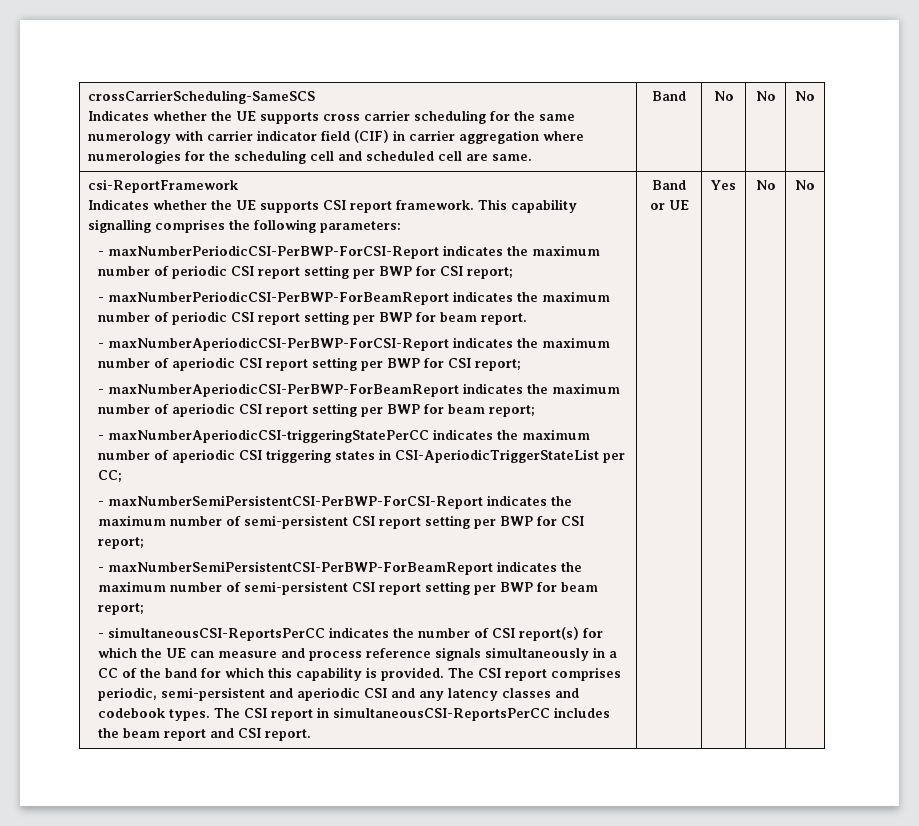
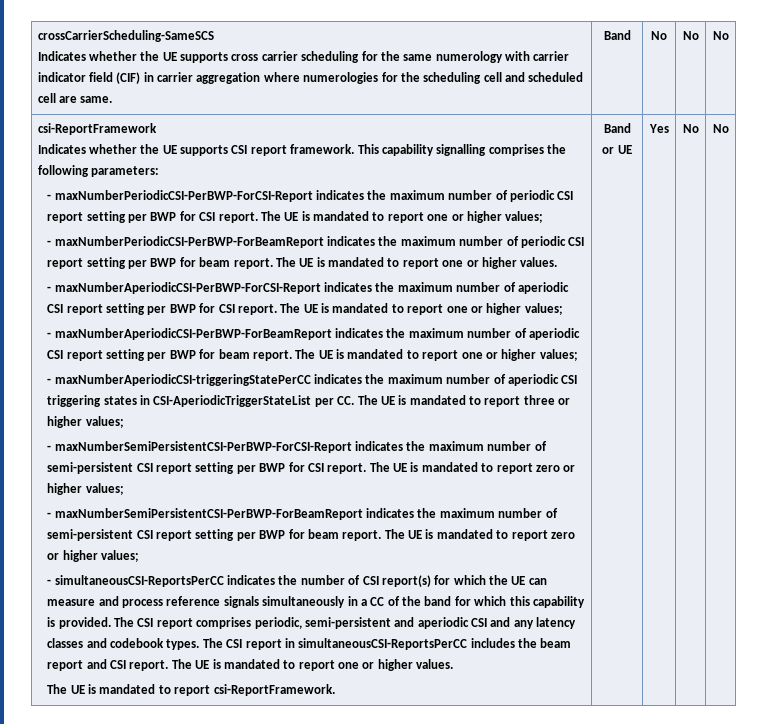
- - maxNumberPeriodicCSI-PerBWP-ForCSI-Report indicates the maximum number of periodic CSI report setting per BWP for CSI report;
+ - maxNumberPeriodicCSI-PerBWP-ForCSI-Report indicates the maximum number of periodic CSI report setting per BWP for CSI report. The UE is mandated to report one or higher values;
- - maxNumberPeriodicCSI-PerBWP-ForBeamReport indicates the maximum number of periodic CSI report setting per BWP for beam report.
+ - maxNumberPeriodicCSI-PerBWP-ForBeamReport indicates the maximum number of periodic CSI report setting per BWP for beam report. The UE is mandated to report one or higher values.
- - maxNumberAperiodicCSI-PerBWP-ForCSI-Report indicates the maximum number of aperiodic CSI report setting per BWP for CSI report;
+ - maxNumberAperiodicCSI-PerBWP-ForCSI-Report indicates the maximum number of aperiodic CSI report setting per BWP for CSI report. The UE is mandated to report one or higher values;
- - maxNumberAperiodicCSI-PerBWP-ForBeamReport indicates the maximum number of aperiodic CSI report setting per BWP for beam report;
+ - maxNumberAperiodicCSI-PerBWP-ForBeamReport indicates the maximum number of aperiodic CSI report setting per BWP for beam report. The UE is mandated to report one or higher values;
- - maxNumberAperiodicCSI-triggeringStatePerCC indicates the maximum number of aperiodic CSI triggering states in CSI-AperiodicTriggerStateList per CC;
+ - maxNumberAperiodicCSI-triggeringStatePerCC indicates the maximum number of aperiodic CSI triggering states in CSI-AperiodicTriggerStateList per CC. The UE is mandated to report three or higher values;
- - maxNumberSemiPersistentCSI-PerBWP-ForCSI-Report indicates the maximum number of semi-persistent CSI report setting per BWP for CSI report;
+ - maxNumberSemiPersistentCSI-PerBWP-ForCSI-Report indicates the maximum number of semi-persistent CSI report setting per BWP for CSI report. The UE is mandated to report zero or higher values;
- - maxNumberSemiPersistentCSI-PerBWP-ForBeamReport indicates the maximum number of semi-persistent CSI report setting per BWP for beam report;
+ - maxNumberSemiPersistentCSI-PerBWP-ForBeamReport indicates the maximum number of semi-persistent CSI report setting per BWP for beam report. The UE is mandated to report zero or higher values;
- The CSI report in simultaneousCSI-ReportsPerCC includes the beam report and CSI report.
+ The CSI report in simultaneousCSI-ReportsPerCC includes the beam report and CSI report. The UE is mandated to report one or higher values.
+ The UE is mandated to report csi-ReportFramework.

